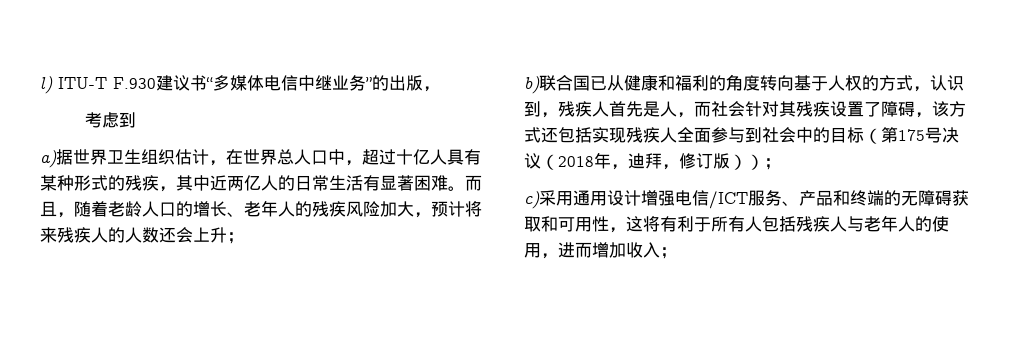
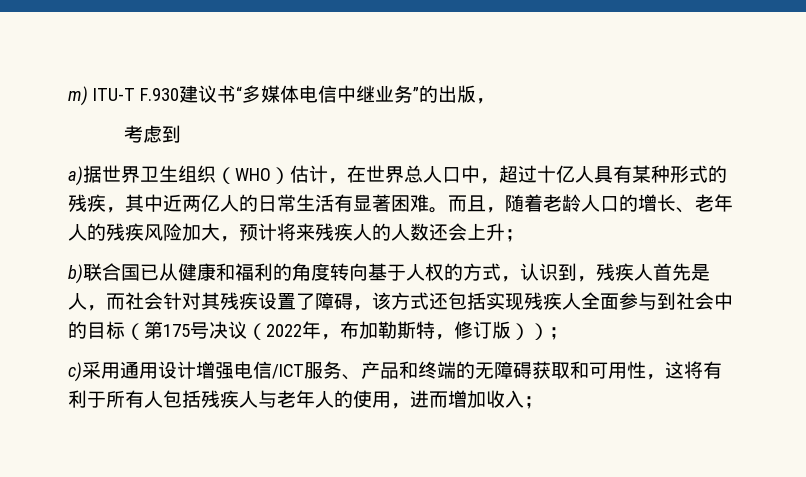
- l) ITU-T F.930建议书“多媒体电信中继业务”的出版，
+ m) ITU-T F.930建议书“多媒体电信中继业务”的出版，
- a)据世界卫生组织估计，在世界总人口中，超过十亿人具有某种形式的残疾，其中近两亿人的日常生活有显著困难。
+ a)据世界卫生组织（WHO）估计，在世界总人口中，超过十亿人具有某种形式的残疾，其中近两亿人的日常生活有显著困难。
- b)联合国已从健康和福利的角度转向基于人权的方式，认识到，残疾人首先是人，而社会针对其残疾设置了障碍，该方式还包括实现残疾人全面参与到社会中的目标（第175号决议（2018年，迪拜，修订版））；
+ b)联合国已从健康和福利的角度转向基于人权的方式，认识到，残疾人首先是人，而社会针对其残疾设置了障碍，该方式还包括实现残疾人全面参与到社会中的目标（第175号决议（2022年，布加勒斯特，修订版））；

